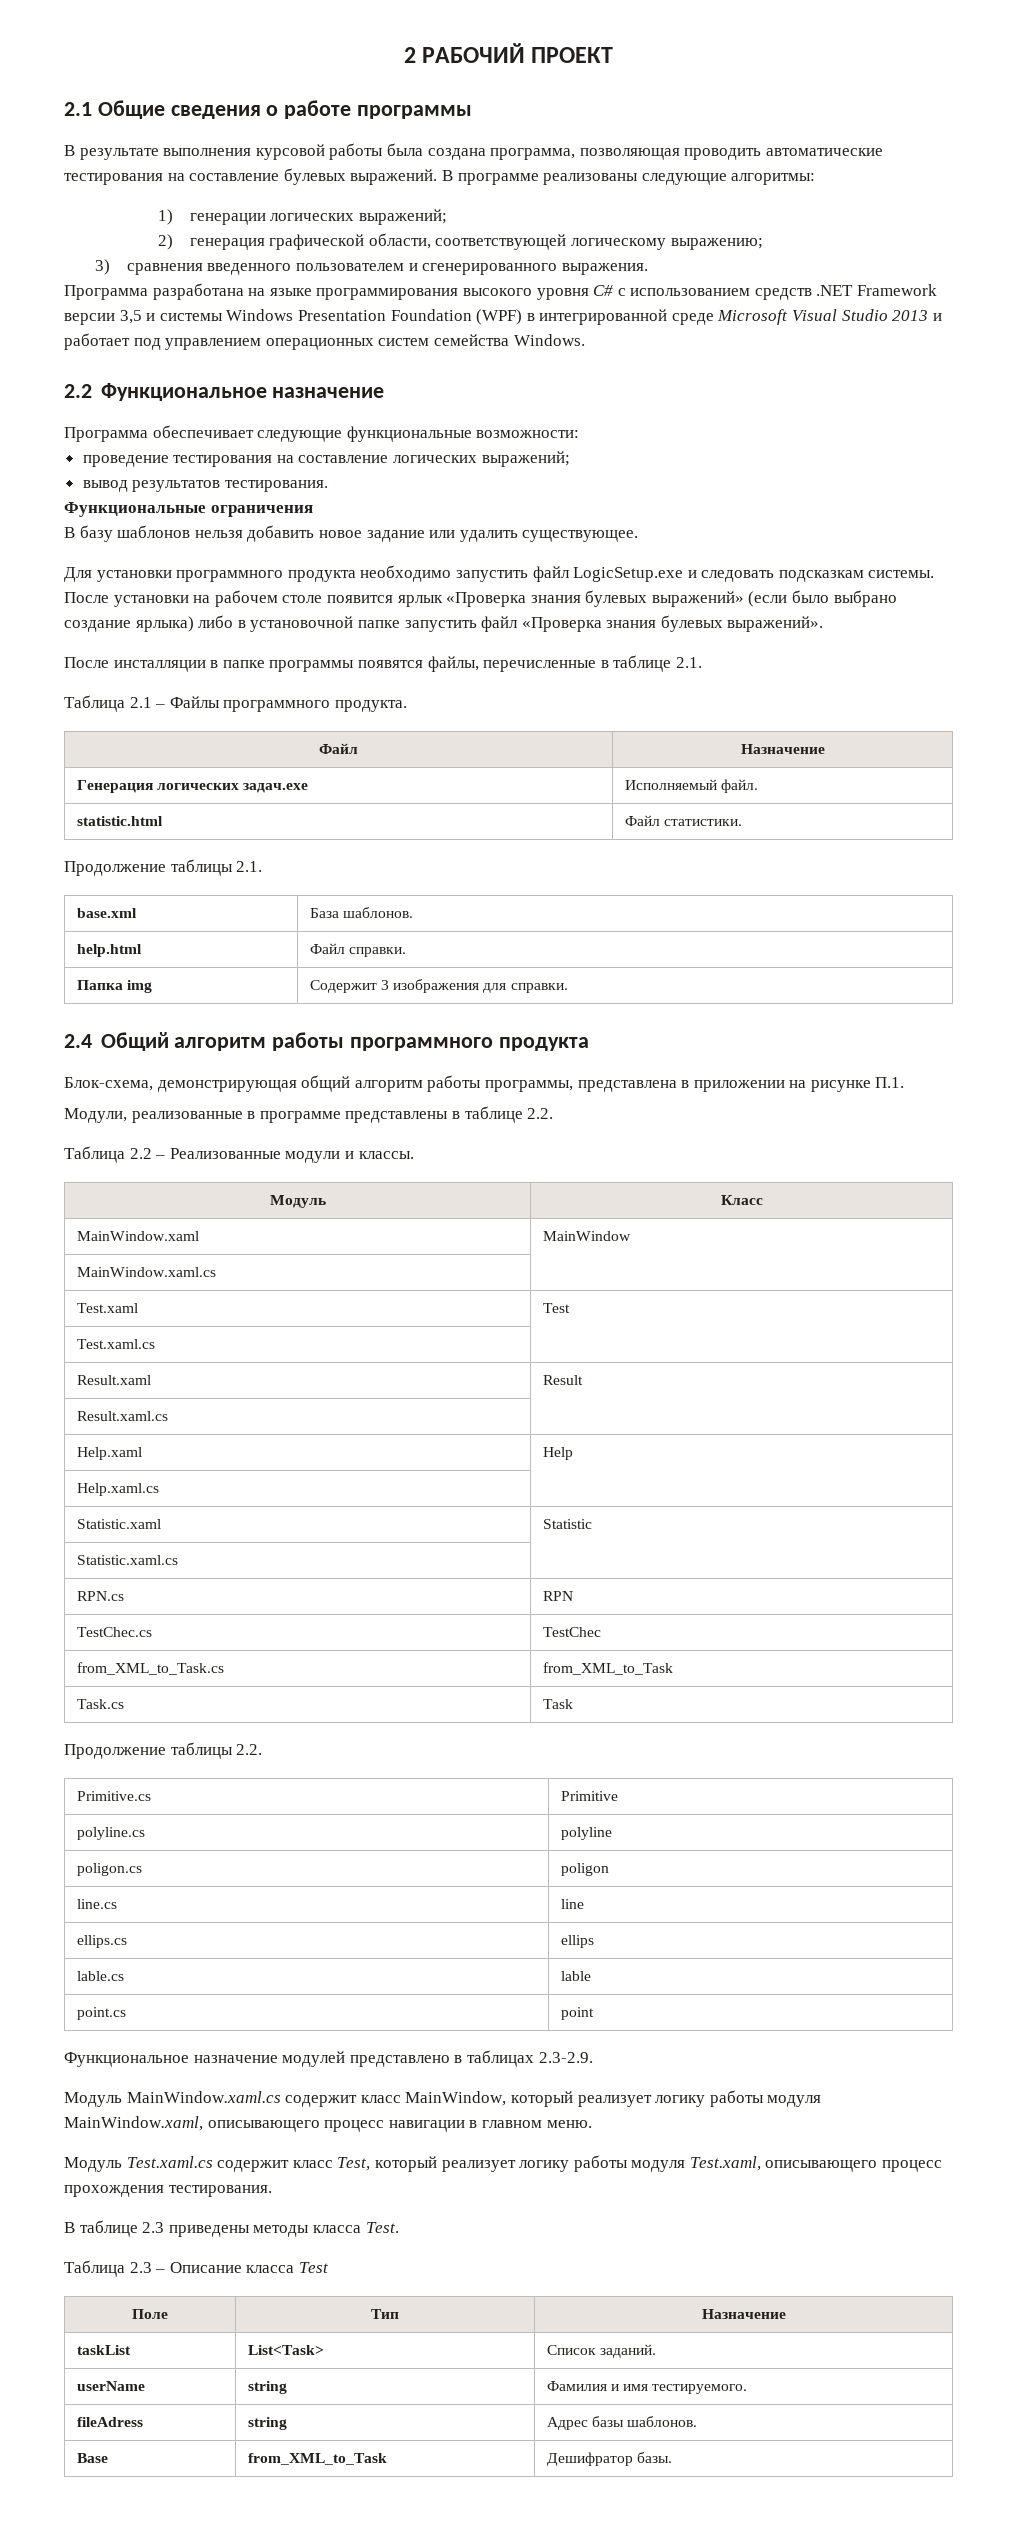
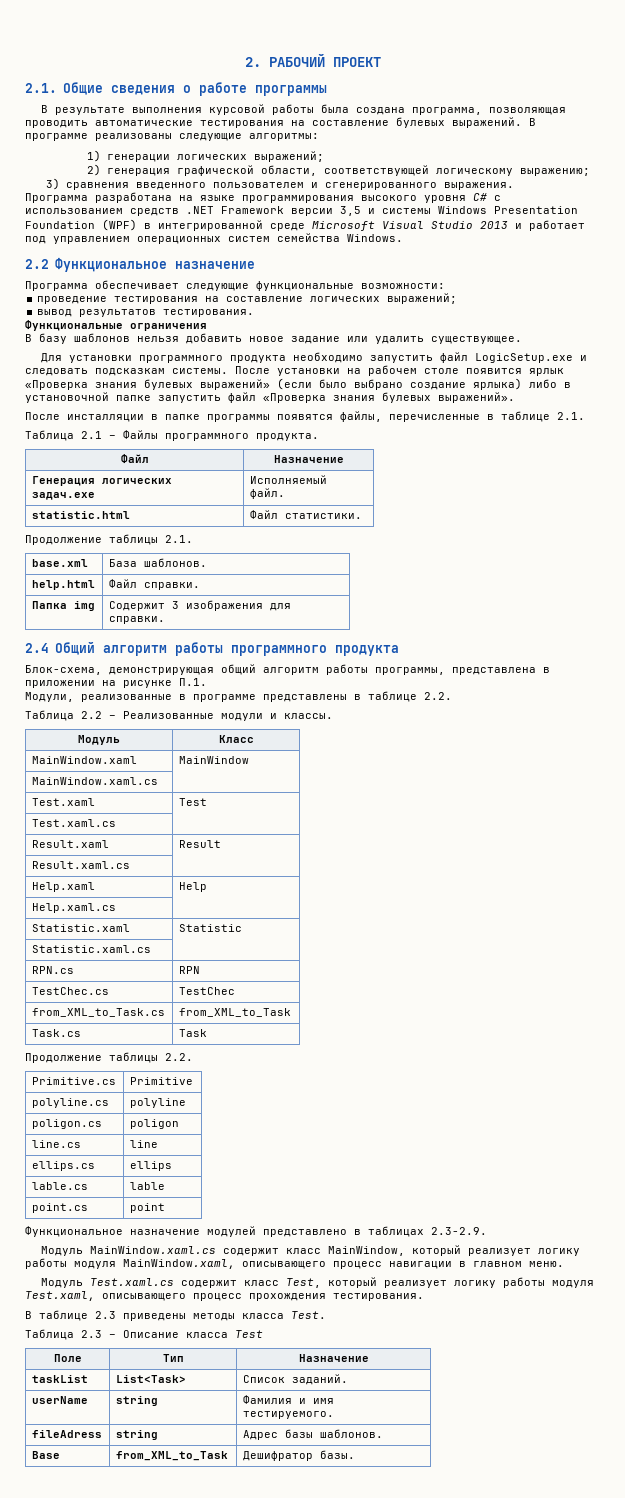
- 2 РАБОЧИЙ ПРОЕКТ
+ 2. РАБОЧИЙ ПРОЕКТ
- 2.1 Общие сведения о работе программы
+ 2.1. Общие сведения о работе программы

